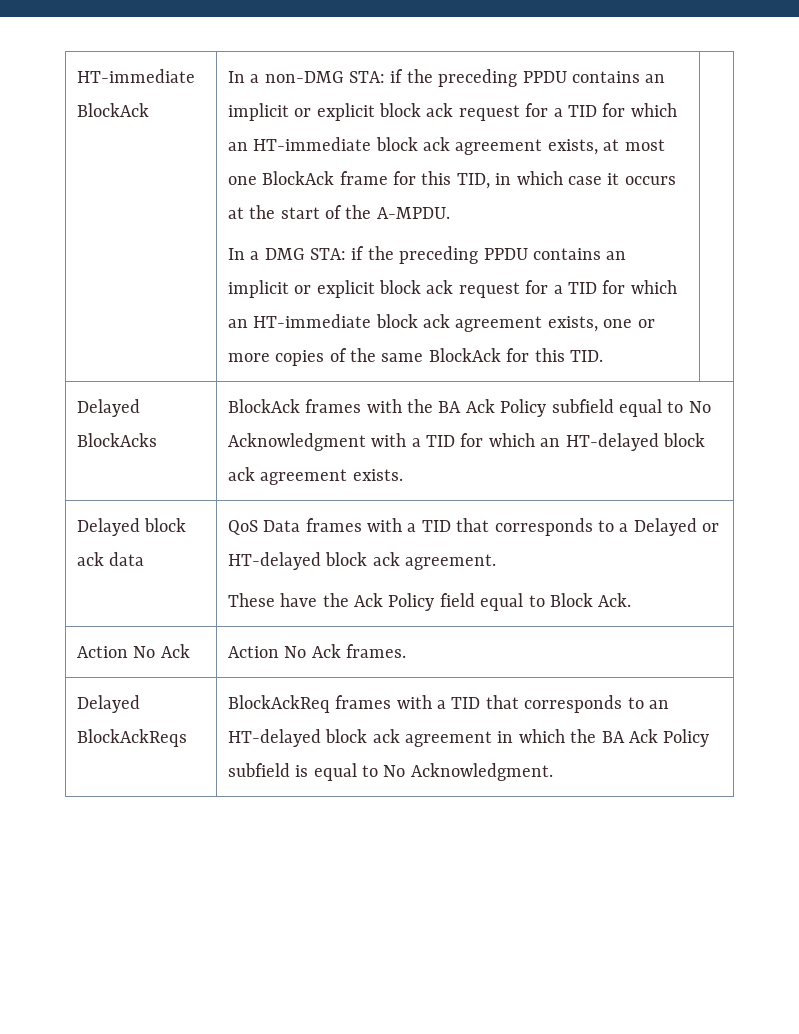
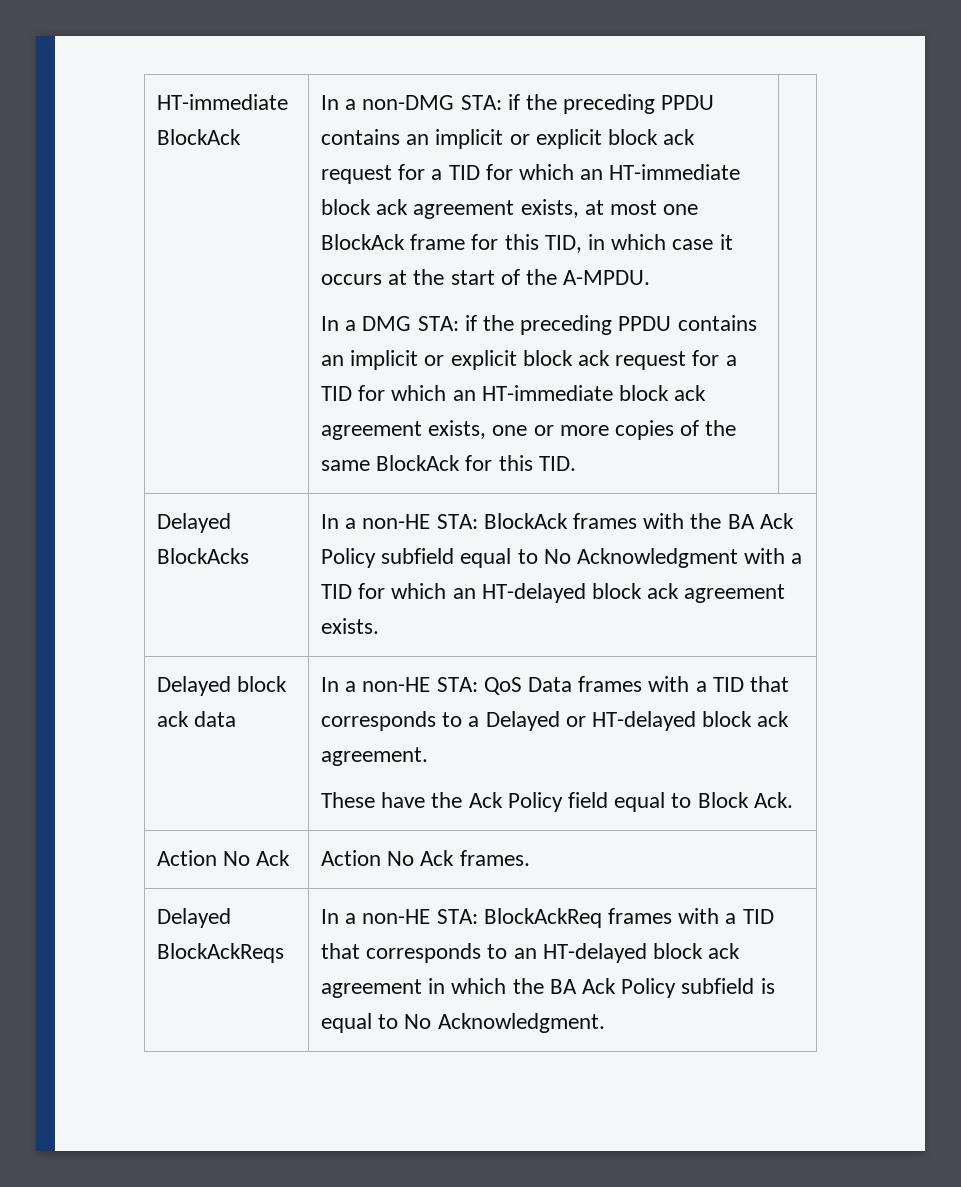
- Delayed BlockAcks | BlockAck frames with the BA Ack Policy subfield equal to No Acknowledgment with a TID for which an HT-delayed block ack agreement exists.
+ Delayed BlockAcks | In a non-HE STA: BlockAck frames with the BA Ack Policy subfield equal to No Acknowledgment with a TID for which an HT-delayed block ack agreement exists.
- Delayed block ack data | QoS Data frames with a TID that corresponds to a Delayed or HT-delayed block ack agreement.
+ Delayed block ack data | In a non-HE STA: QoS Data frames with a TID that corresponds to a Delayed or HT-delayed block ack agreement.
- Delayed BlockAckReqs | BlockAckReq frames with a TID that corresponds to an HT-delayed block ack agreement in which the BA Ack Policy subfield is equal to No Acknowledgment.
+ Delayed BlockAckReqs | In a non-HE STA: BlockAckReq frames with a TID that corresponds to an HT-delayed block ack agreement in which the BA Ack Policy subfield is equal to No Acknowledgment.

